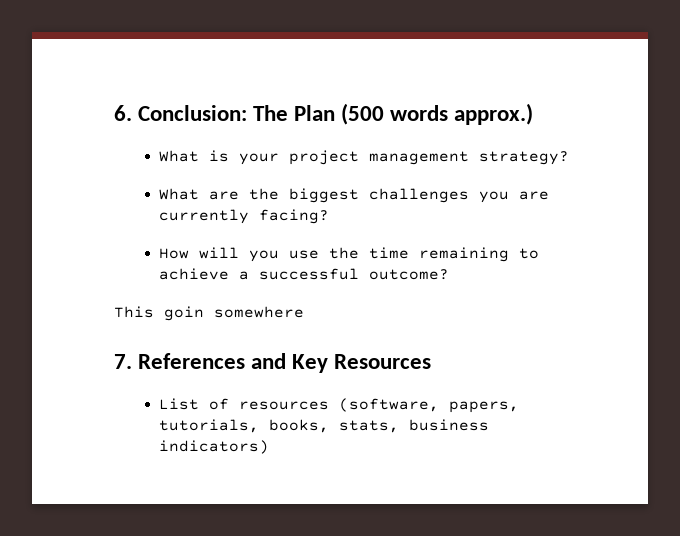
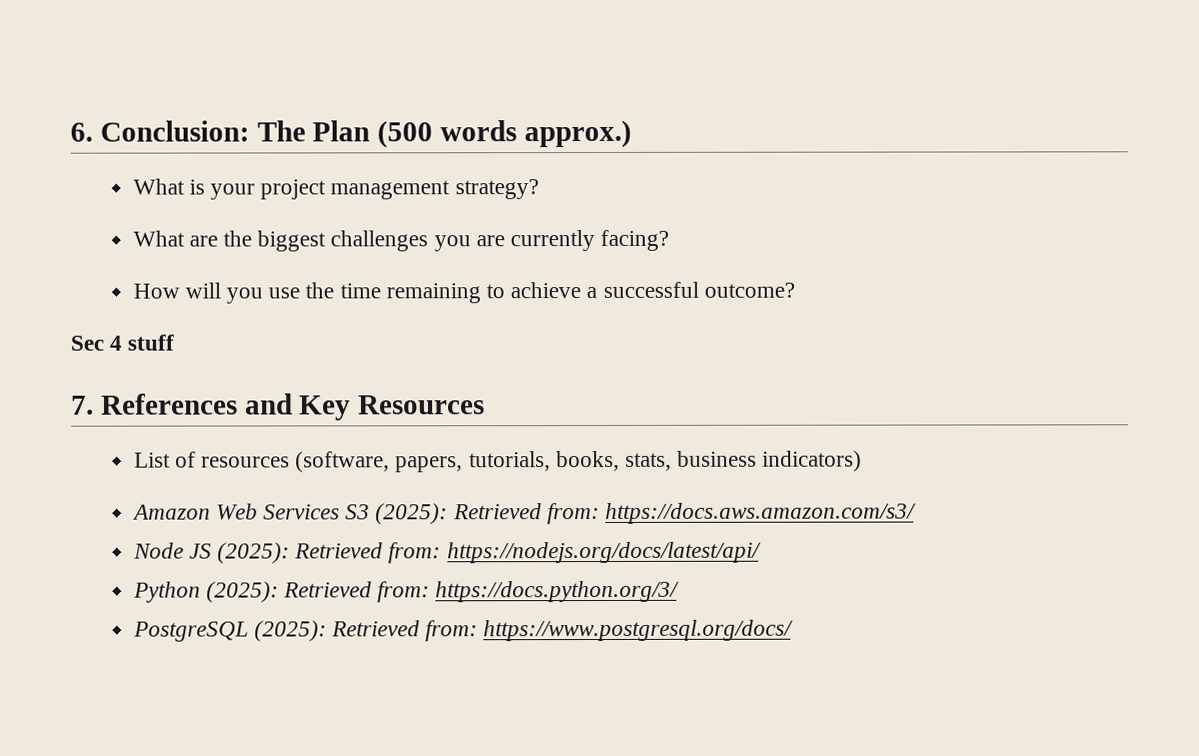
- This goin somewhere
+ Sec 4 stuff
+ Amazon Web Services S3 (2025): Retrieved from: https://docs.aws.amazon.com/s3/
+ Node JS (2025): Retrieved from: https://nodejs.org/docs/latest/api/
+ Python (2025): Retrieved from: https://docs.python.org/3/
+ PostgreSQL (2025): Retrieved from: https://www.postgresql.org/docs/

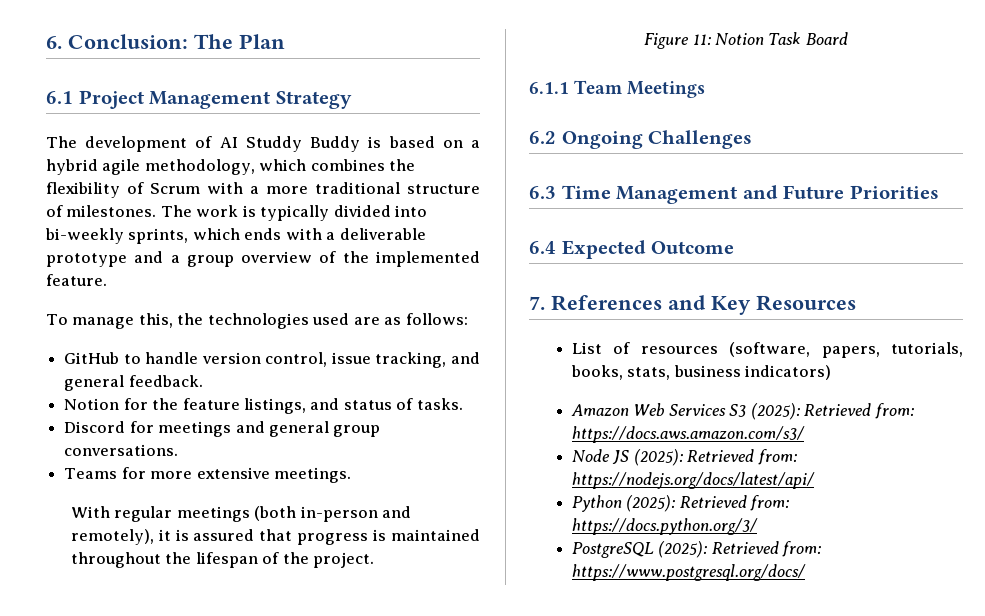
- 6. Conclusion: The Plan (500 words approx.)
- What is your project management strategy?
- What are the biggest challenges you are currently facing?
- How will you use the time remaining to achieve a successful outcome?
- Sec 4 stuff
+ 6. Conclusion: The Plan
+ 6.1 Project Management Strategy
+ The development of AI Studdy Buddy is based on a hybrid agile methodology, which combines the flexibility of Scrum with a more traditional structure of milestones. The work is typically divided into bi-weekly sprints, which ends with a deliverable prototype and a group overview of the implemented feature.
+ To manage this, the technologies used are as follows:
+ GitHub to handle version control, issue tracking, and general feedback.
+ Notion for the feature listings, and status of tasks.
+ Discord for meetings and general group conversations.
+ Teams for more extensive meetings.
+ With regular meetings (both in-person and remotely), it is assured that progress is maintained throughout the lifespan of the project.
+ Figure 11: Notion Task Board
+ 6.1.1 Team Meetings
+ 6.2 Ongoing Challenges
+ 6.3 Time Management and Future Priorities
+ 6.4 Expected Outcome

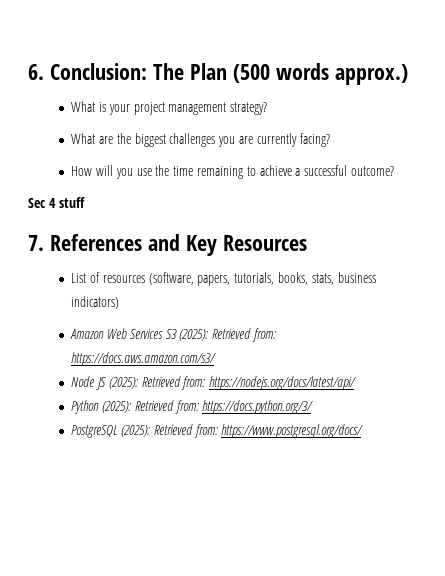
- 6. Conclusion: The Plan
- 6.1 Project Management Strategy
- The development of AI Studdy Buddy is based on a hybrid agile methodology, which combines the flexibility of Scrum with a more traditional structure of milestones. The work is typically divided into bi-weekly sprints, which ends with a deliverable prototype and a group overview of the implemented feature.
- To manage this, the technologies used are as follows:
- GitHub to handle version control, issue tracking, and general feedback.
- Notion for the feature listings, and status of tasks.
- Discord for meetings and general group conversations.
- Teams for more extensive meetings.
- With regular meetings (both in-person and remotely), it is assured that progress is maintained throughout the lifespan of the project.
- Figure 11: Notion Task Board
- 6.1.1 Team Meetings
- 6.2 Ongoing Challenges
- 6.3 Time Management and Future Priorities
- 6.4 Expected Outcome
+ 6. Conclusion: The Plan (500 words approx.)
+ What is your project management strategy?
+ What are the biggest challenges you are currently facing?
+ How will you use the time remaining to achieve a successful outcome?
+ Sec 4 stuff

